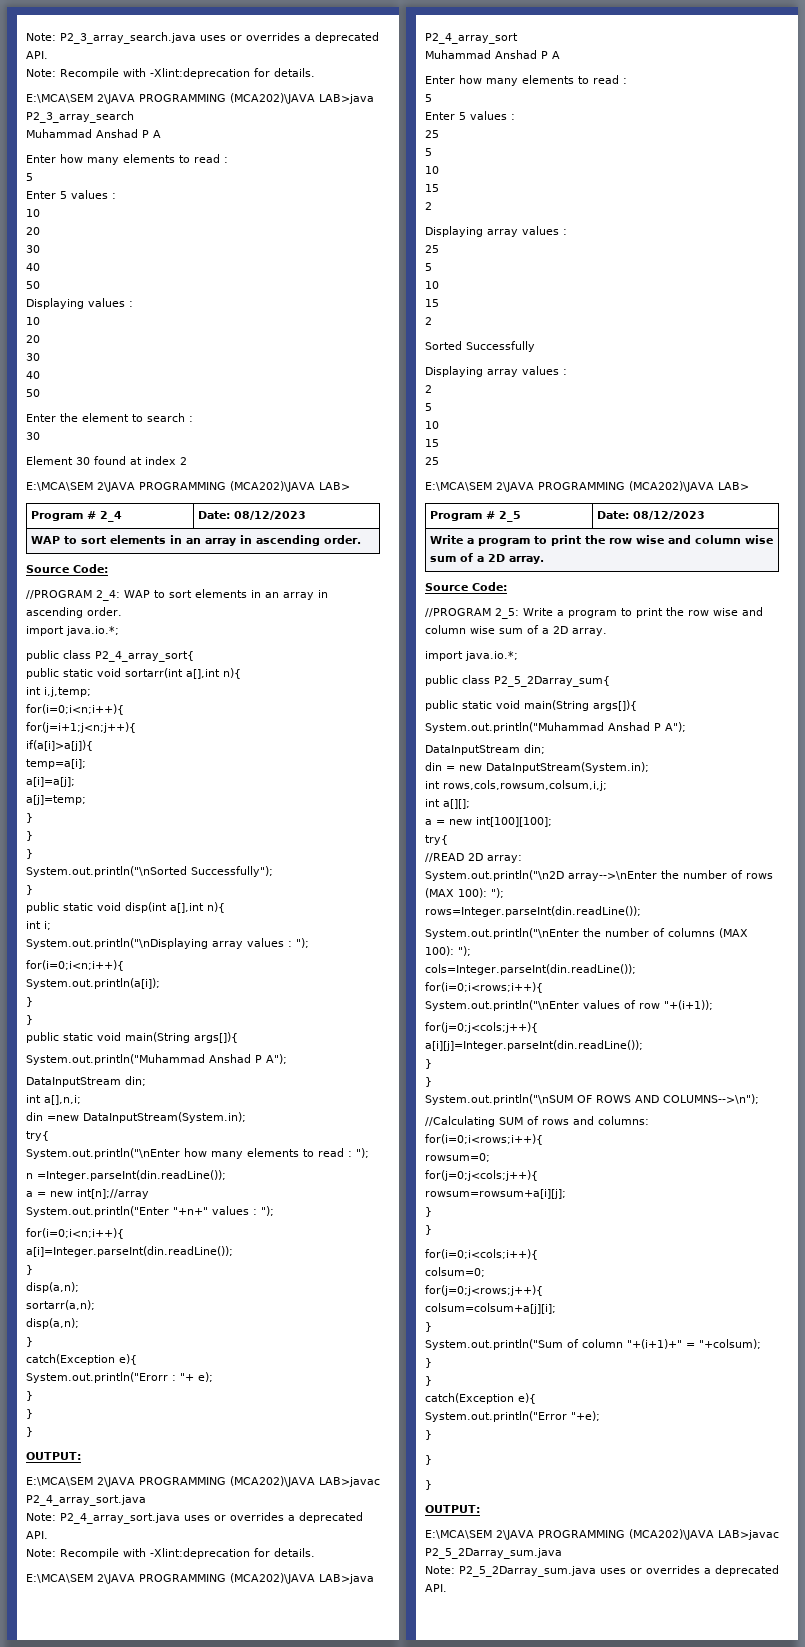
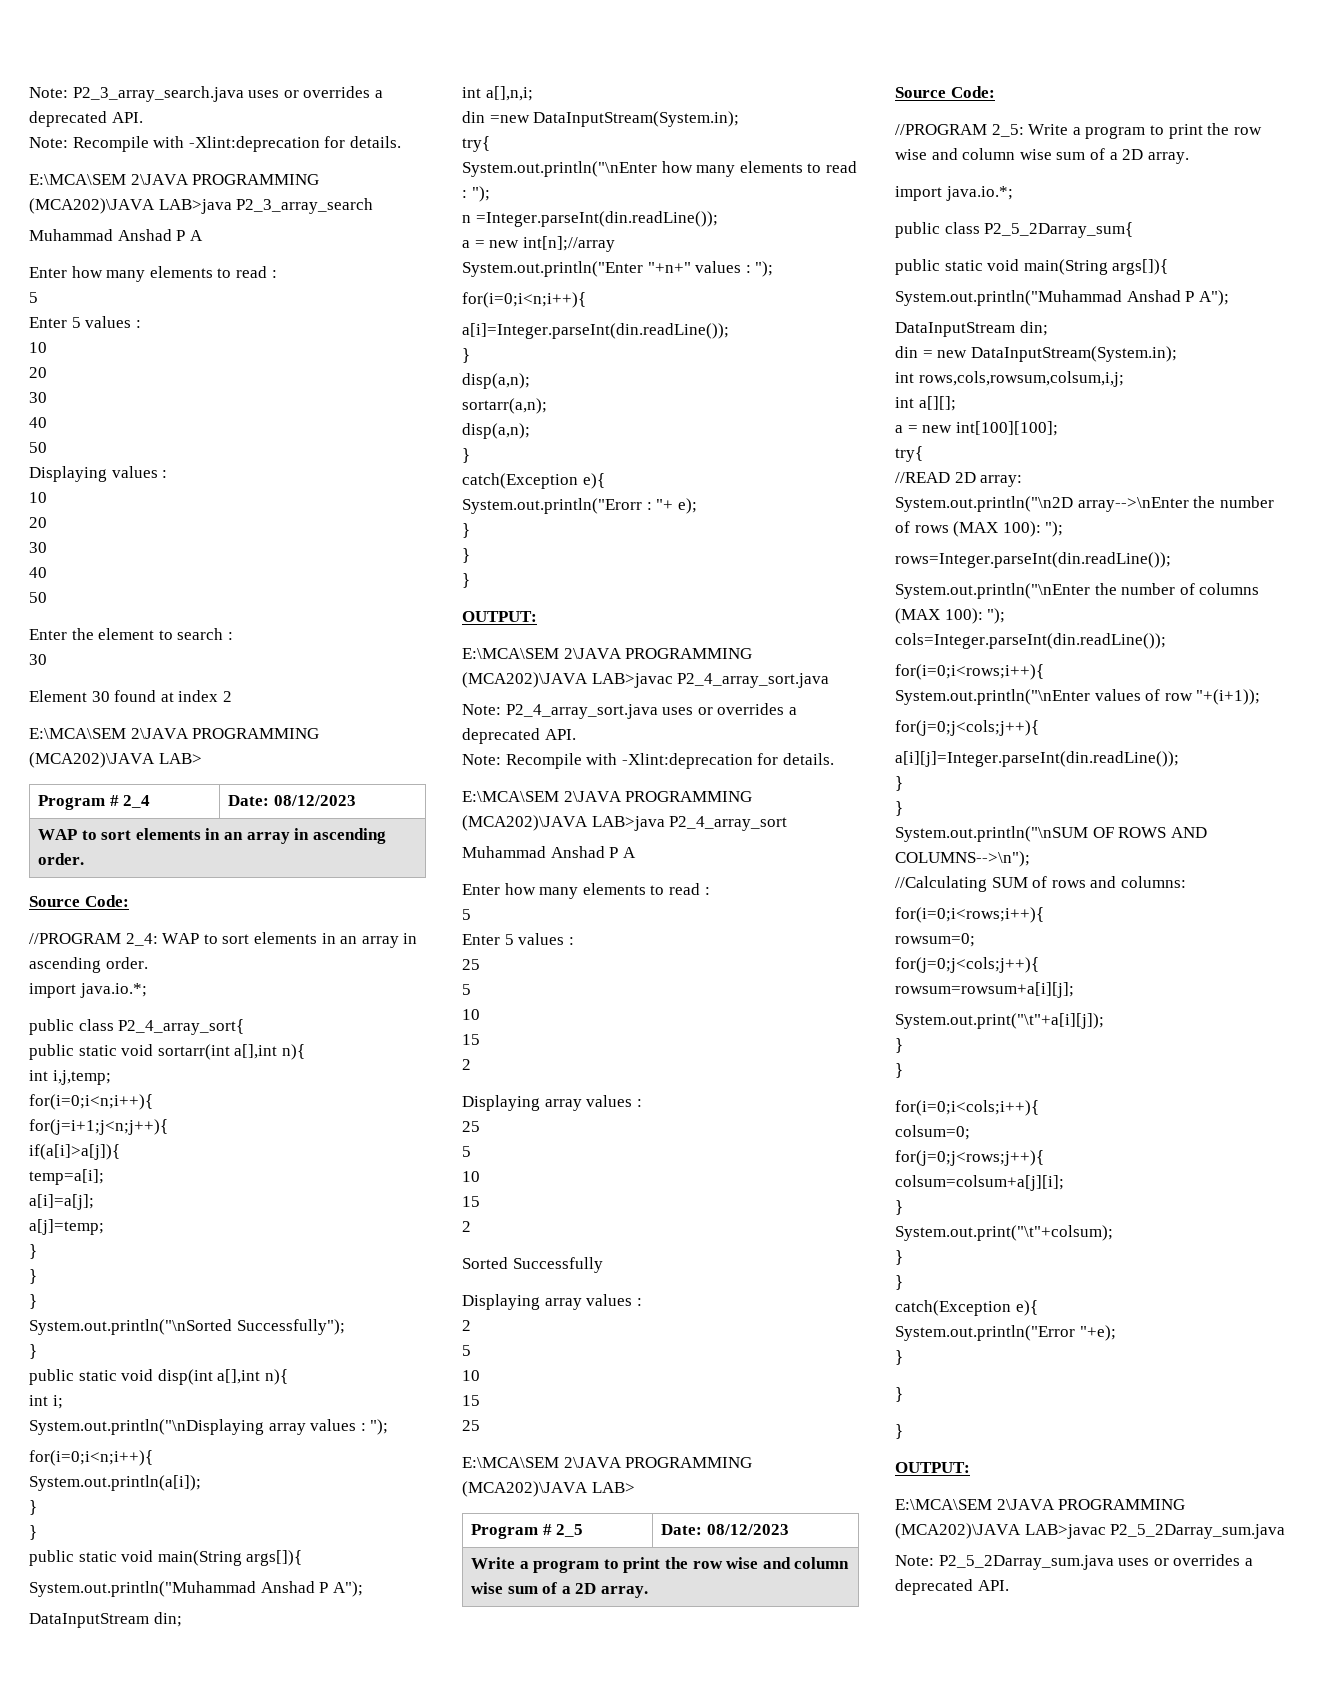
+ System.out.print("\t"+a[i][j]);
- System.out.println("Sum of column "+(i+1)+" = "+colsum);
+ System.out.print("\t"+colsum);

